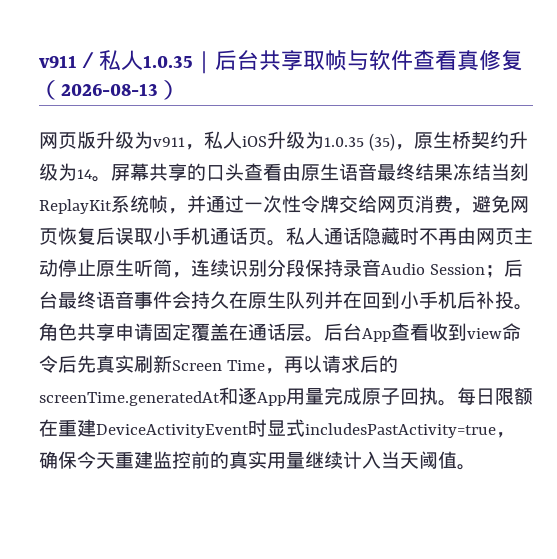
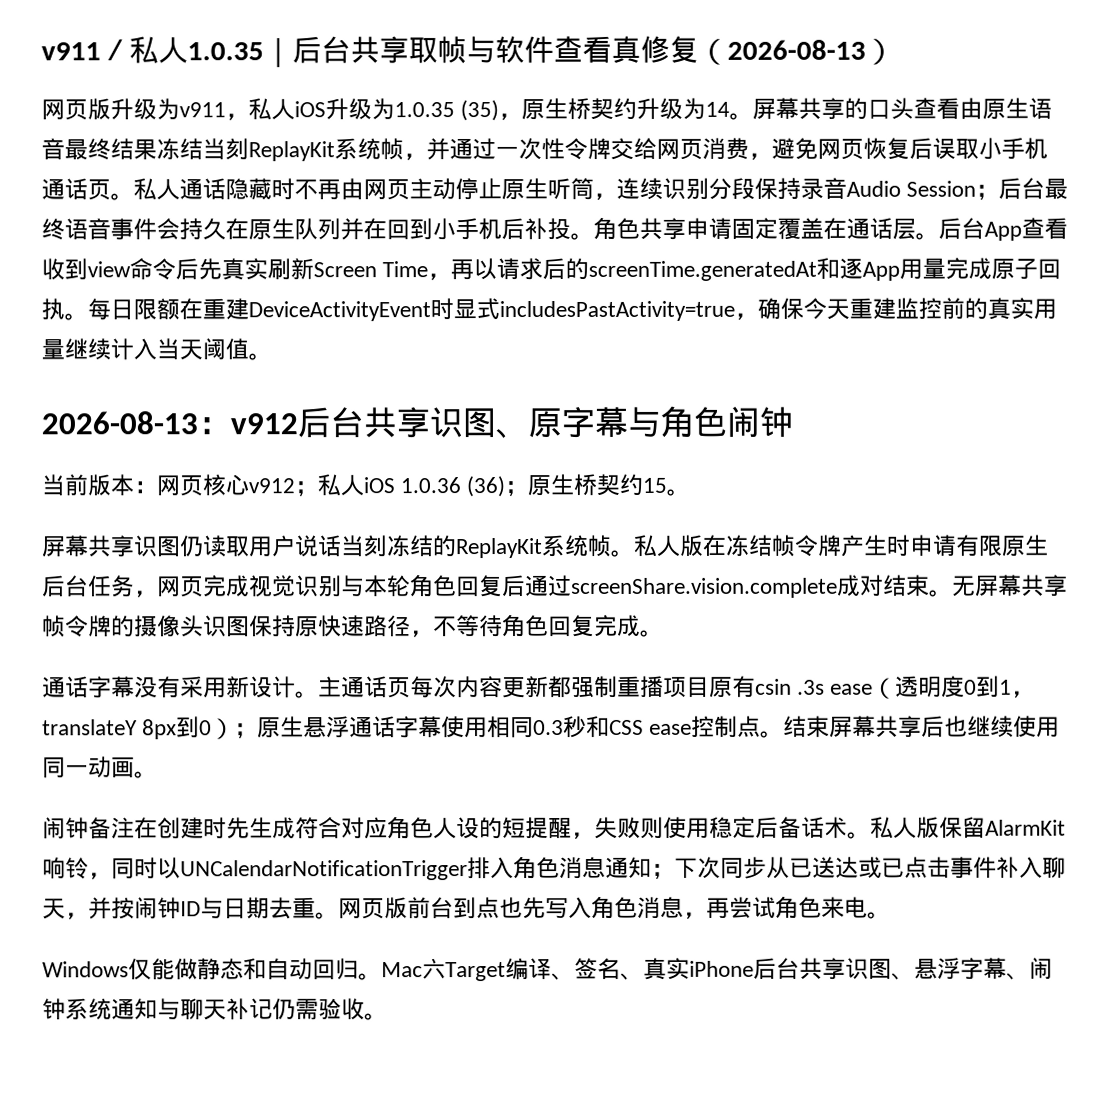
+ 2026-08-13：v912后台共享识图、原字幕与角色闹钟
+ 当前版本：网页核心v912；私人iOS 1.0.36 (36)；原生桥契约15。
+ 屏幕共享识图仍读取用户说话当刻冻结的ReplayKit系统帧。私人版在冻结帧令牌产生时申请有限原生后台任务，网页完成视觉识别与本轮角色回复后通过screenShare.vision.complete成对结束。无屏幕共享帧令牌的摄像头识图保持原快速路径，不等待角色回复完成。
+ 通话字幕没有采用新设计。主通话页每次内容更新都强制重播项目原有csin .3s ease（透明度0到1，translateY 8px到0）；原生悬浮通话字幕使用相同0.3秒和CSS ease控制点。结束屏幕共享后也继续使用同一动画。
+ 闹钟备注在创建时先生成符合对应角色人设的短提醒，失败则使用稳定后备话术。私人版保留AlarmKit响铃，同时以UNCalendarNotificationTrigger排入角色消息通知；下次同步从已送达或已点击事件补入聊天，并按闹钟ID与日期去重。网页版前台到点也先写入角色消息，再尝试角色来电。
+ Windows仅能做静态和自动回归。Mac六Target编译、签名、真实iPhone后台共享识图、悬浮字幕、闹钟系统通知与聊天补记仍需验收。

